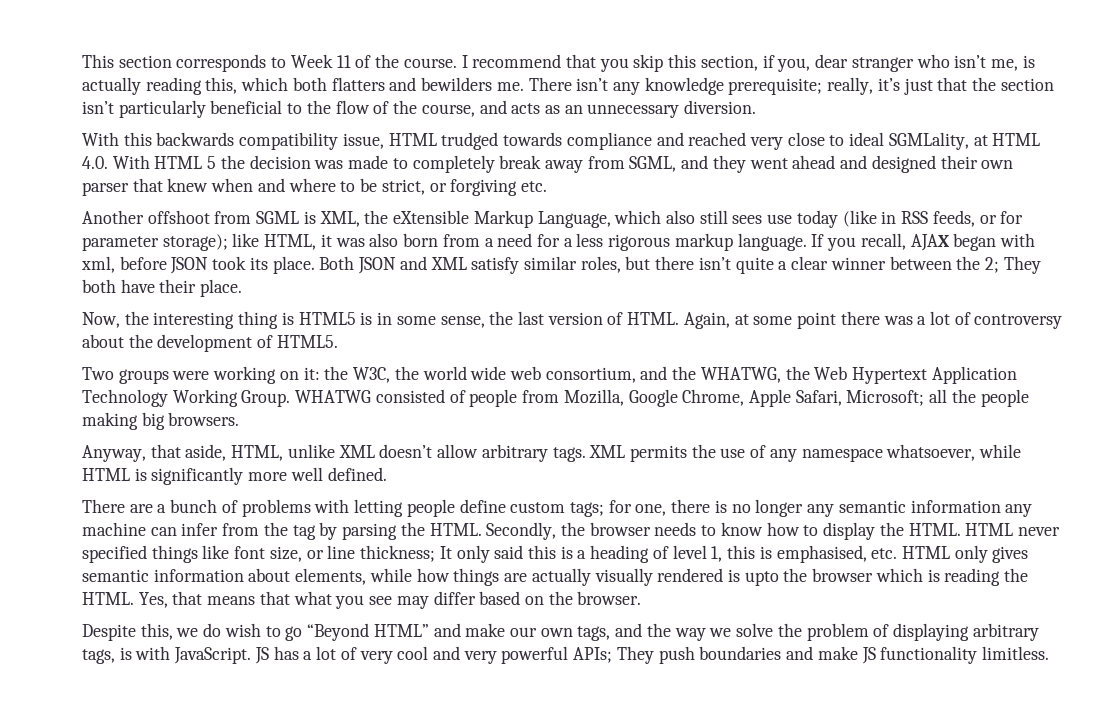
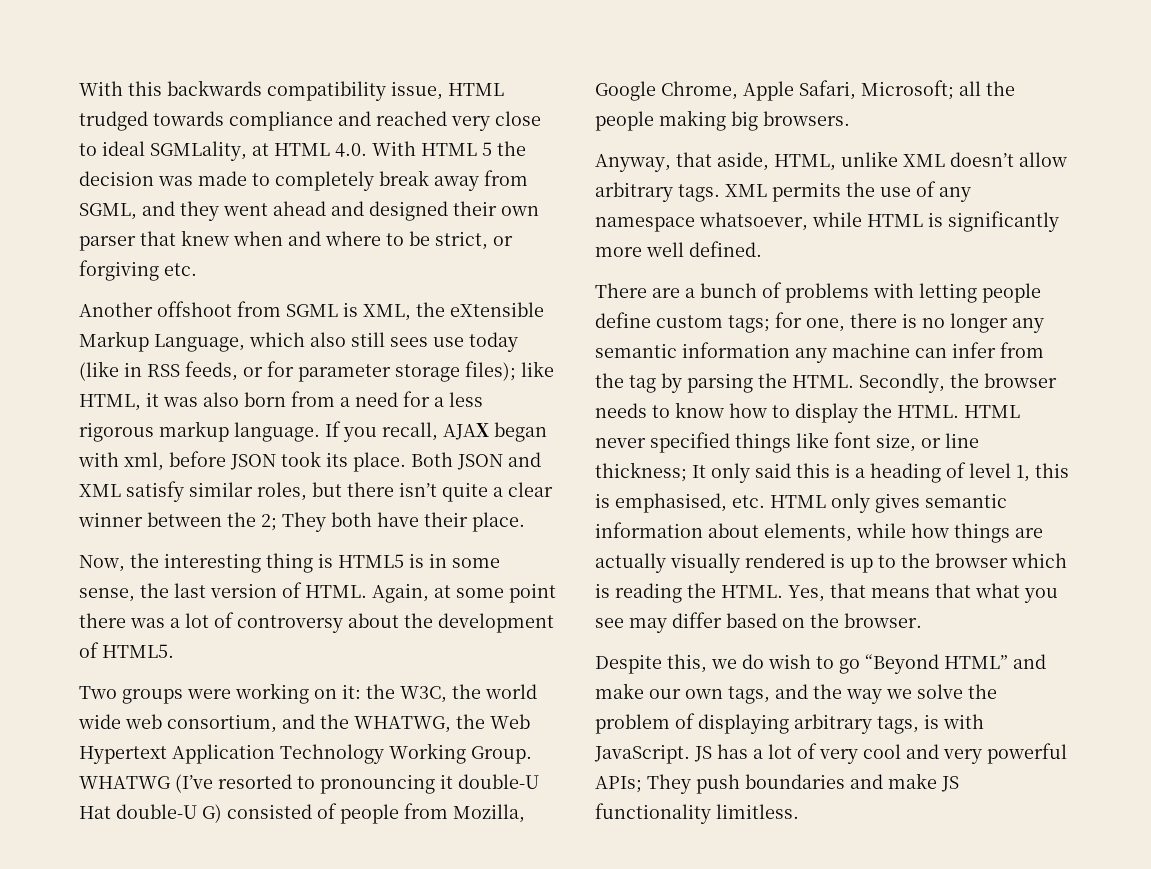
- This section corresponds to Week 11 of the course. I recommend that you skip this section, if you, dear stranger who isn’t me, is actually reading this, which both flatters and bewilders me. There isn’t any knowledge prerequisite; really, it’s just that the section isn’t particularly beneficial to the flow of the course, and acts as an unnecessary diversion.
- Another offshoot from SGML is XML, the eXtensible Markup Language, which also still sees use today (like in RSS feeds, or for parameter storage); like HTML, it was also born from a need for a less rigorous markup language.
+ Another offshoot from SGML is XML, the eXtensible Markup Language, which also still sees use today (like in RSS feeds, or for parameter storage files); like HTML, it was also born from a need for a less rigorous markup language.
- WHATWG consisted of people from Mozilla, Google Chrome, Apple Safari, Microsoft; all the people making big browsers.
+ WHATWG (I’ve resorted to pronouncing it double-U Hat double-U G) consisted of people from Mozilla, Google Chrome, Apple Safari, Microsoft; all the people making big browsers.
- HTML never specified things like font size, or line thickness; It only said this is a heading of level 1, this is emphasised, etc. HTML only gives semantic information about elements, while how things are actually visually rendered is upto the browser which is reading the HTML.
+ HTML never specified things like font size, or line thickness; It only said this is a heading of level 1, this is emphasised, etc. HTML only gives semantic information about elements, while how things are actually visually rendered is up to the browser which is reading the HTML.

